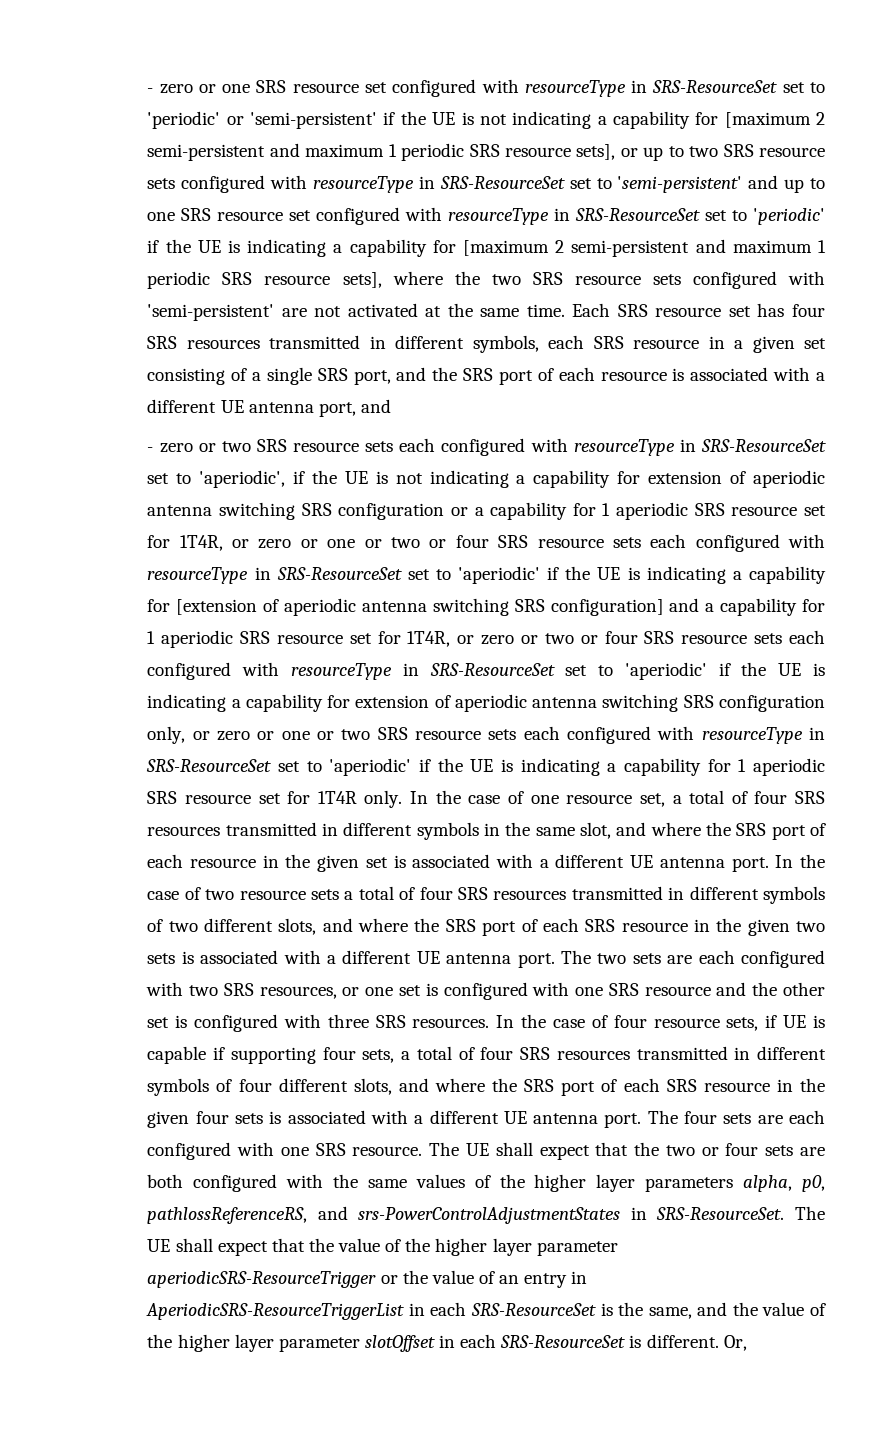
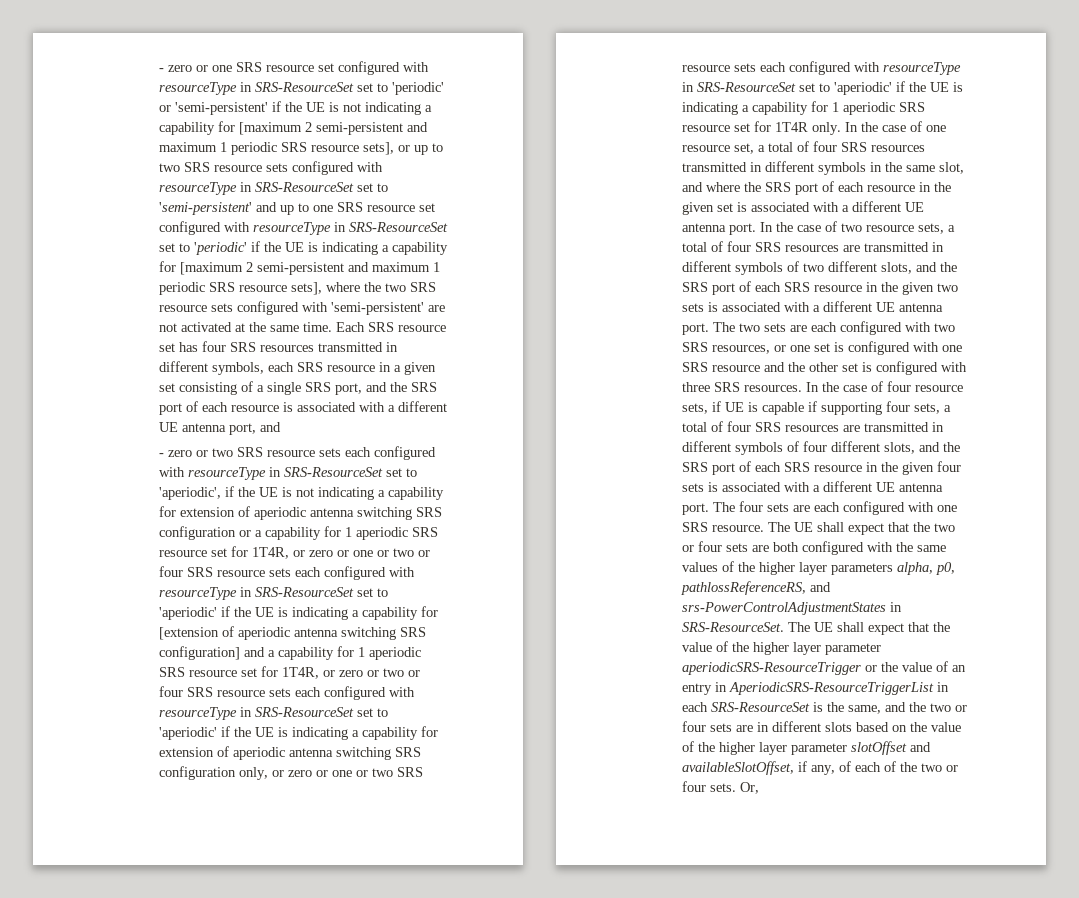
- In the case of two resource sets a total of four SRS resources transmitted in different symbols of two different slots, and where the SRS port of each SRS resource in the given two sets is associated with a different UE antenna port.
+ In the case of two resource sets, a total of four SRS resources are transmitted in different symbols of two different slots, and the SRS port of each SRS resource in the given two sets is associated with a different UE antenna port.
- In the case of four resource sets, if UE is capable if supporting four sets, a total of four SRS resources transmitted in different symbols of four different slots, and where the SRS port of each SRS resource in the given four sets is associated with a different UE antenna port.
+ In the case of four resource sets, if UE is capable if supporting four sets, a total of four SRS resources are transmitted in different symbols of four different slots, and the SRS port of each SRS resource in the given four sets is associated with a different UE antenna port.
- The UE shall expect that the value of the higher layer parameter aperiodicSRS-ResourceTrigger or the value of an entry in AperiodicSRS-ResourceTriggerList in each SRS-ResourceSet is the same, and the value of the higher layer parameter slotOffset in each SRS-ResourceSet is different.
+ The UE shall expect that the value of the higher layer parameter aperiodicSRS-ResourceTrigger or the value of an entry in AperiodicSRS-ResourceTriggerList in each SRS-ResourceSet is the same, and the two or four sets are in different slots based on the value of the higher layer parameter slotOffset and availableSlotOffset, if any, of each of the two or four sets.

